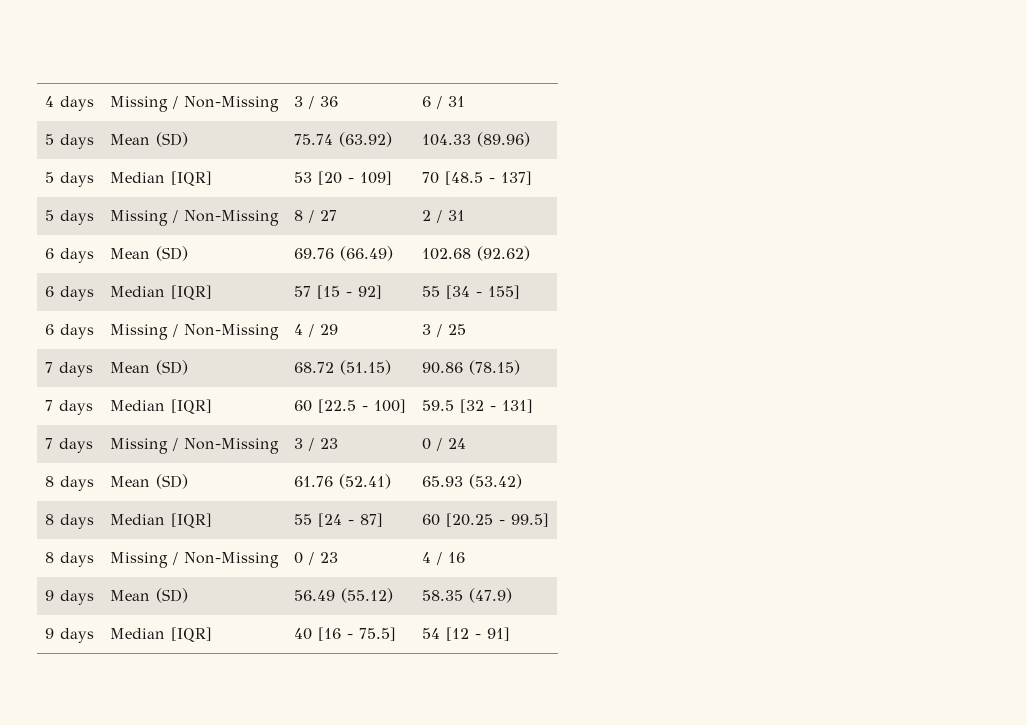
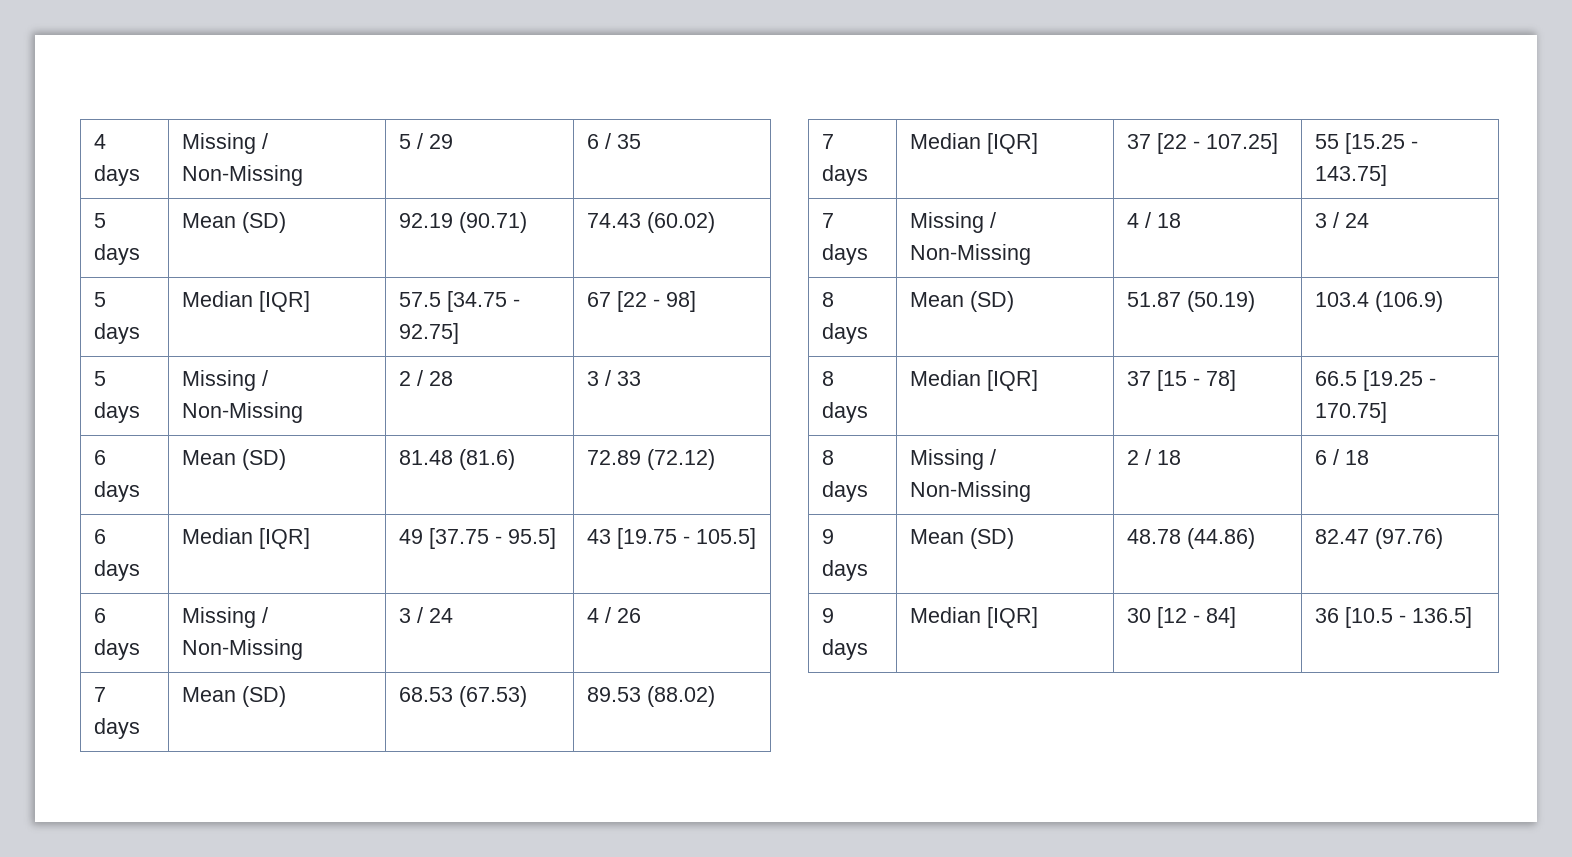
- 4 days | Missing / Non-Missing | 3 / 36 | 6 / 31
- 5 days | Mean (SD) | 75.74 (63.92) | 104.33 (89.96)
- 5 days | Median [IQR] | 53 [20 - 109] | 70 [48.5 - 137]
- 5 days | Missing / Non-Missing | 8 / 27 | 2 / 31
- 6 days | Mean (SD) | 69.76 (66.49) | 102.68 (92.62)
- 6 days | Median [IQR] | 57 [15 - 92] | 55 [34 - 155]
- 6 days | Missing / Non-Missing | 4 / 29 | 3 / 25
- 7 days | Mean (SD) | 68.72 (51.15) | 90.86 (78.15)
- 7 days | Median [IQR] | 60 [22.5 - 100] | 59.5 [32 - 131]
- 7 days | Missing / Non-Missing | 3 / 23 | 0 / 24
+ 4 days | Missing / Non-Missing | 5 / 29 | 6 / 35
+ 5 days | Mean (SD) | 92.19 (90.71) | 74.43 (60.02)
+ 5 days | Median [IQR] | 57.5 [34.75 - 92.75] | 67 [22 - 98]
+ 5 days | Missing / Non-Missing | 2 / 28 | 3 / 33
+ 6 days | Mean (SD) | 81.48 (81.6) | 72.89 (72.12)
+ 6 days | Median [IQR] | 49 [37.75 - 95.5] | 43 [19.75 - 105.5]
+ 6 days | Missing / Non-Missing | 3 / 24 | 4 / 26
+ 7 days | Mean (SD) | 68.53 (67.53) | 89.53 (88.02)
+ 7 days | Median [IQR] | 37 [22 - 107.25] | 55 [15.25 - 143.75]
+ 7 days | Missing / Non-Missing | 4 / 18 | 3 / 24
- 8 days | Mean (SD) | 61.76 (52.41) | 65.93 (53.42)
+ 8 days | Mean (SD) | 51.87 (50.19) | 103.4 (106.9)
- 8 days | Median [IQR] | 55 [24 - 87] | 60 [20.25 - 99.5]
+ 8 days | Median [IQR] | 37 [15 - 78] | 66.5 [19.25 - 170.75]
- 8 days | Missing / Non-Missing | 0 / 23 | 4 / 16
+ 8 days | Missing / Non-Missing | 2 / 18 | 6 / 18
- 9 days | Mean (SD) | 56.49 (55.12) | 58.35 (47.9)
+ 9 days | Mean (SD) | 48.78 (44.86) | 82.47 (97.76)
- 9 days | Median [IQR] | 40 [16 - 75.5] | 54 [12 - 91]
+ 9 days | Median [IQR] | 30 [12 - 84] | 36 [10.5 - 136.5]

